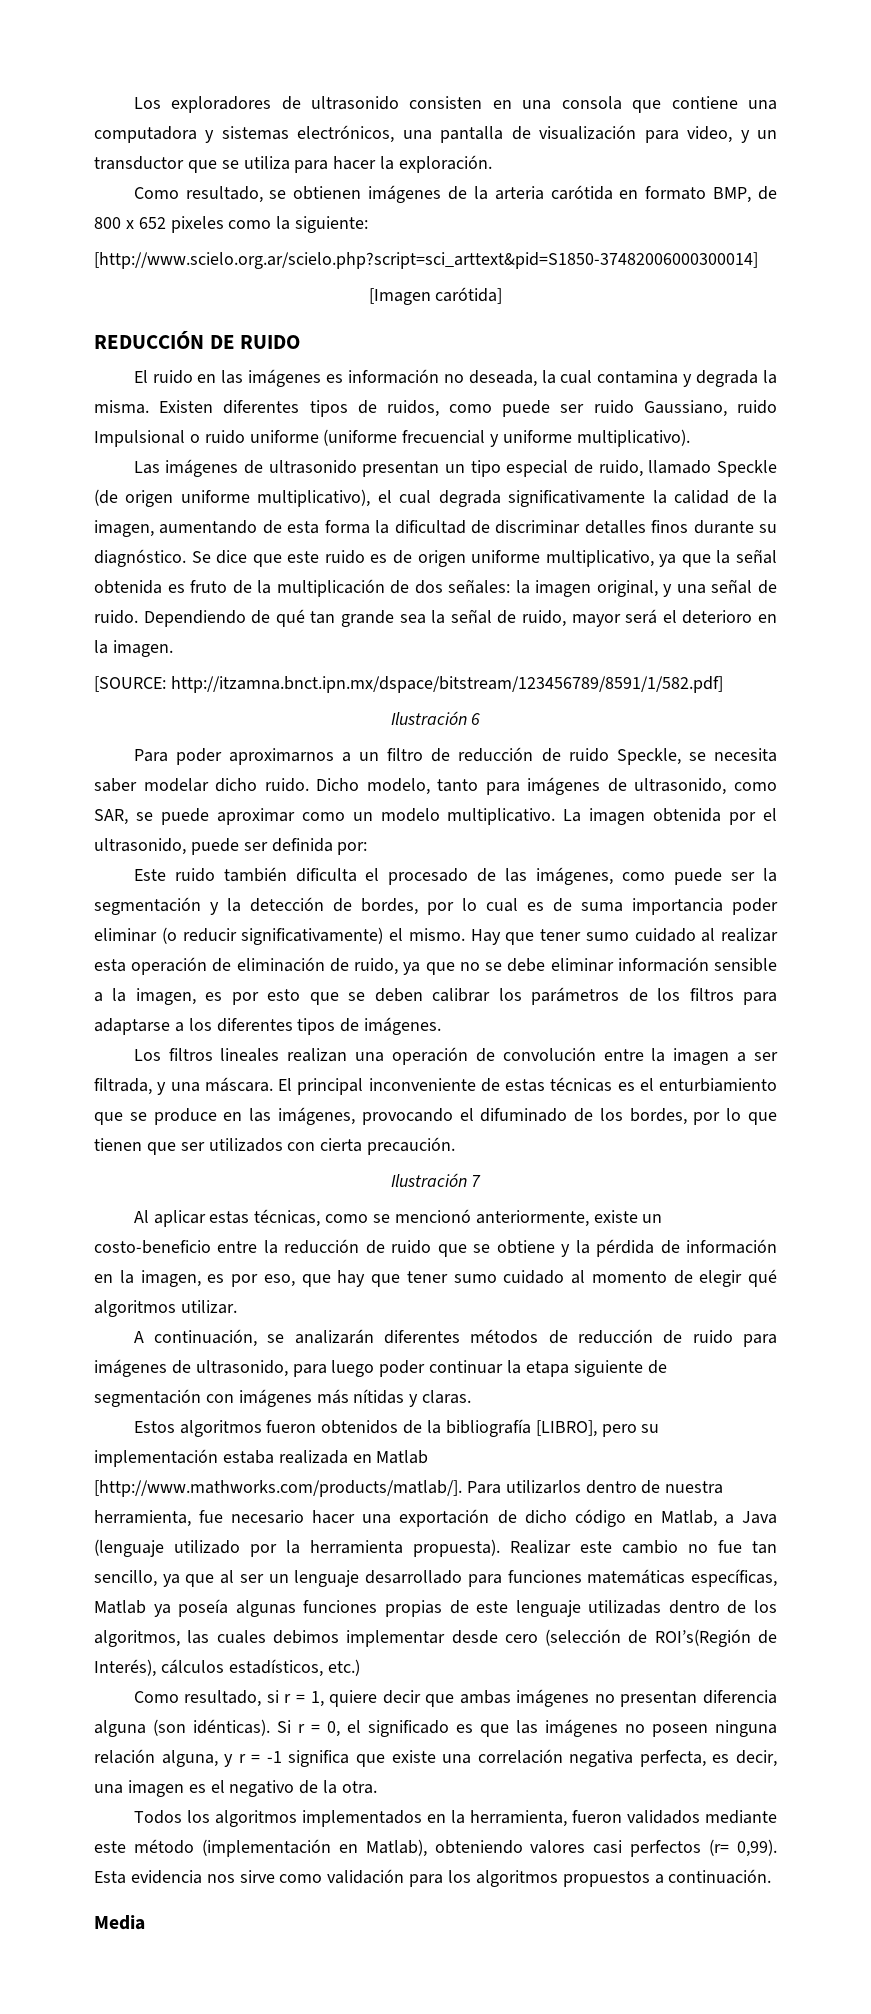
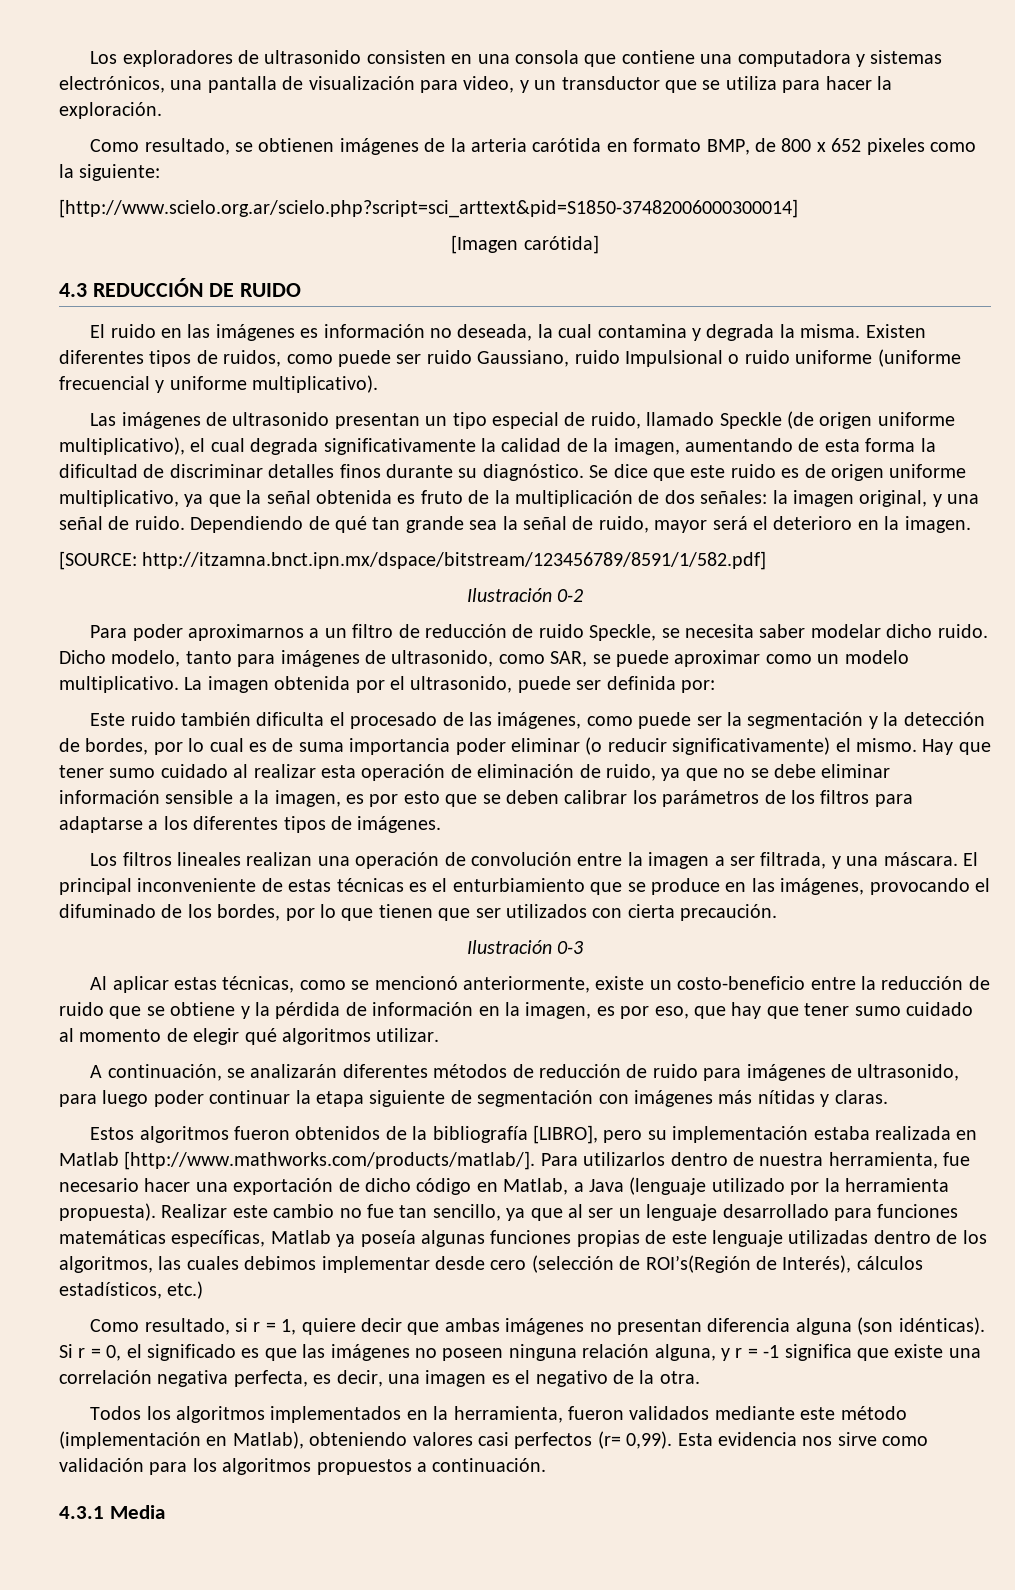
- REDUCCIÓN DE RUIDO
+ 4.3 REDUCCIÓN DE RUIDO
- Ilustración 6
+ Ilustración 0-2
- Ilustración 7
+ Ilustración 0-3
- Media
+ 4.3.1 Media

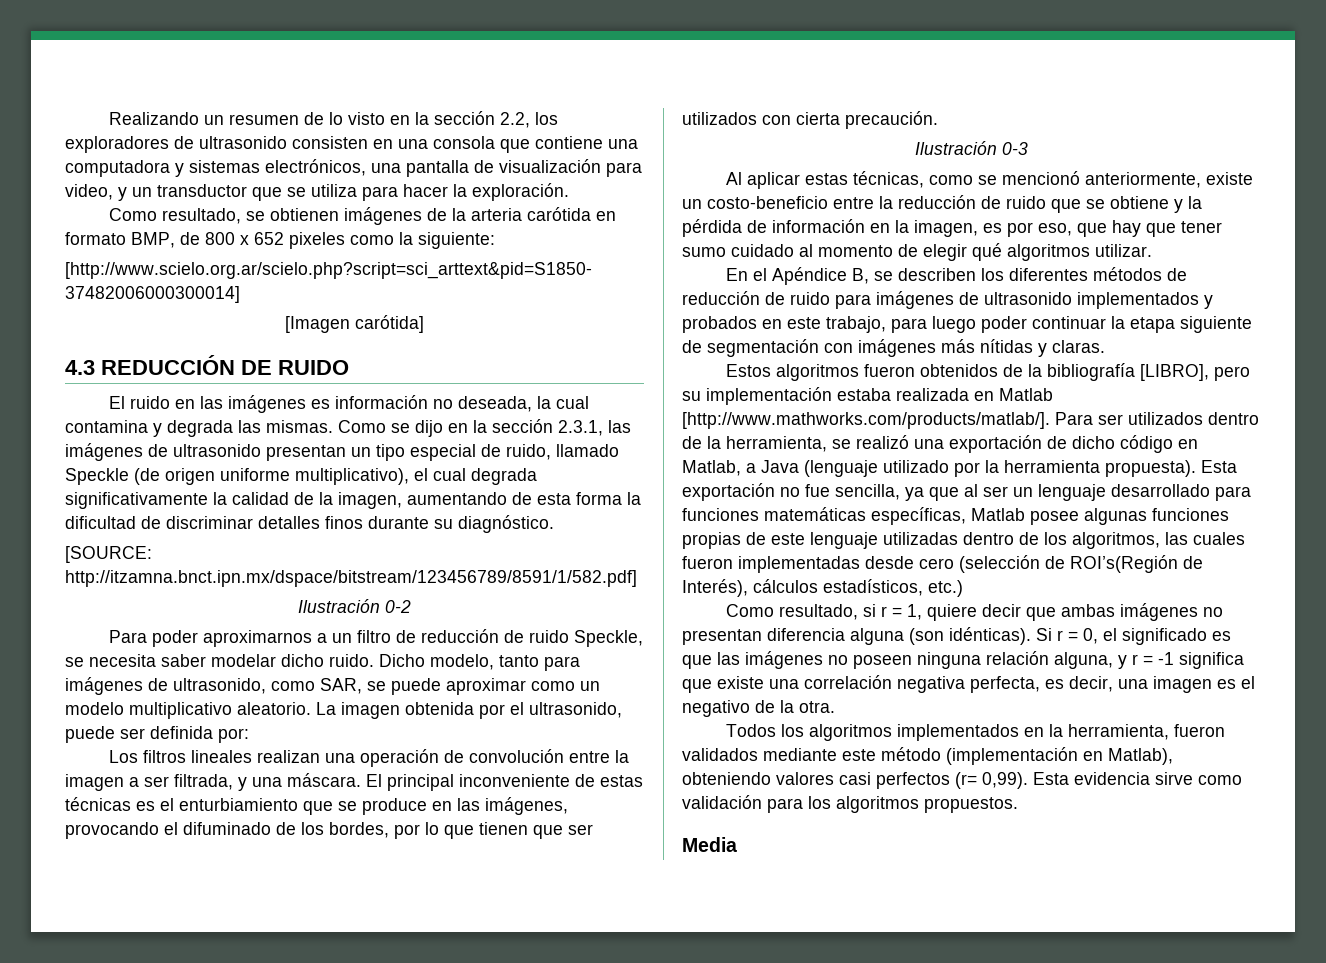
- Los exploradores de ultrasonido consisten en una consola que contiene una computadora y sistemas electrónicos, una pantalla de visualización para video, y un transductor que se utiliza para hacer la exploración.
+ Realizando un resumen de lo visto en la sección 2.2, los exploradores de ultrasonido consisten en una consola que contiene una computadora y sistemas electrónicos, una pantalla de visualización para video, y un transductor que se utiliza para hacer la exploración.
- El ruido en las imágenes es información no deseada, la cual contamina y degrada la misma. Existen diferentes tipos de ruidos, como puede ser ruido Gaussiano, ruido Impulsional o ruido uniforme (uniforme frecuencial y uniforme multiplicativo).
- Las imágenes de ultrasonido presentan un tipo especial de ruido, llamado Speckle (de origen uniforme multiplicativo), el cual degrada significativamente la calidad de la imagen, aumentando de esta forma la dificultad de discriminar detalles finos durante su diagnóstico. Se dice que este ruido es de origen uniforme multiplicativo, ya que la señal obtenida es fruto de la multiplicación de dos señales: la imagen original, y una señal de ruido. Dependiendo de qué tan grande sea la señal de ruido, mayor será el deterioro en la imagen.
+ El ruido en las imágenes es información no deseada, la cual contamina y degrada las mismas. Como se dijo en la sección 2.3.1, las imágenes de ultrasonido presentan un tipo especial de ruido, llamado Speckle (de origen uniforme multiplicativo), el cual degrada significativamente la calidad de la imagen, aumentando de esta forma la dificultad de discriminar detalles finos durante su diagnóstico.
- Dicho modelo, tanto para imágenes de ultrasonido, como SAR, se puede aproximar como un modelo multiplicativo.
+ Dicho modelo, tanto para imágenes de ultrasonido, como SAR, se puede aproximar como un modelo multiplicativo aleatorio.
- Este ruido también dificulta el procesado de las imágenes, como puede ser la segmentación y la detección de bordes, por lo cual es de suma importancia poder eliminar (o reducir significativamente) el mismo. Hay que tener sumo cuidado al realizar esta operación de eliminación de ruido, ya que no se debe eliminar información sensible a la imagen, es por esto que se deben calibrar los parámetros de los filtros para adaptarse a los diferentes tipos de imágenes.
- A continuación, se analizarán diferentes métodos de reducción de ruido para imágenes de ultrasonido, para luego poder continuar la etapa siguiente de segmentación con imágenes más nítidas y claras.
+ En el Apéndice B, se describen los diferentes métodos de reducción de ruido para imágenes de ultrasonido implementados y probados en este trabajo, para luego poder continuar la etapa siguiente de segmentación con imágenes más nítidas y claras.
- Estos algoritmos fueron obtenidos de la bibliografía [LIBRO], pero su implementación estaba realizada en Matlab [http://www.mathworks.com/products/matlab/]. Para utilizarlos dentro de nuestra herramienta, fue necesario hacer una exportación de dicho código en Matlab, a Java (lenguaje utilizado por la herramienta propuesta).
+ Estos algoritmos fueron obtenidos de la bibliografía [LIBRO], pero su implementación estaba realizada en Matlab [http://www.mathworks.com/products/matlab/]. Para ser utilizados dentro de la herramienta, se realizó una exportación de dicho código en Matlab, a Java (lenguaje utilizado por la herramienta propuesta).
- Realizar este cambio no fue tan sencillo, ya que al ser un lenguaje desarrollado para funciones matemáticas específicas, Matlab ya poseía algunas funciones propias de este lenguaje utilizadas dentro de los algoritmos, las cuales debimos implementar desde cero (selección de ROI’s(Región de Interés), cálculos estadísticos, etc.)
+ Esta exportación no fue sencilla, ya que al ser un lenguaje desarrollado para funciones matemáticas específicas, Matlab posee algunas funciones propias de este lenguaje utilizadas dentro de los algoritmos, las cuales fueron implementadas desde cero (selección de ROI’s(Región de Interés), cálculos estadísticos, etc.)
- Esta evidencia nos sirve como validación para los algoritmos propuestos a continuación.
- 4.3.1 Media
+ Esta evidencia sirve como validación para los algoritmos propuestos.
+ Media

